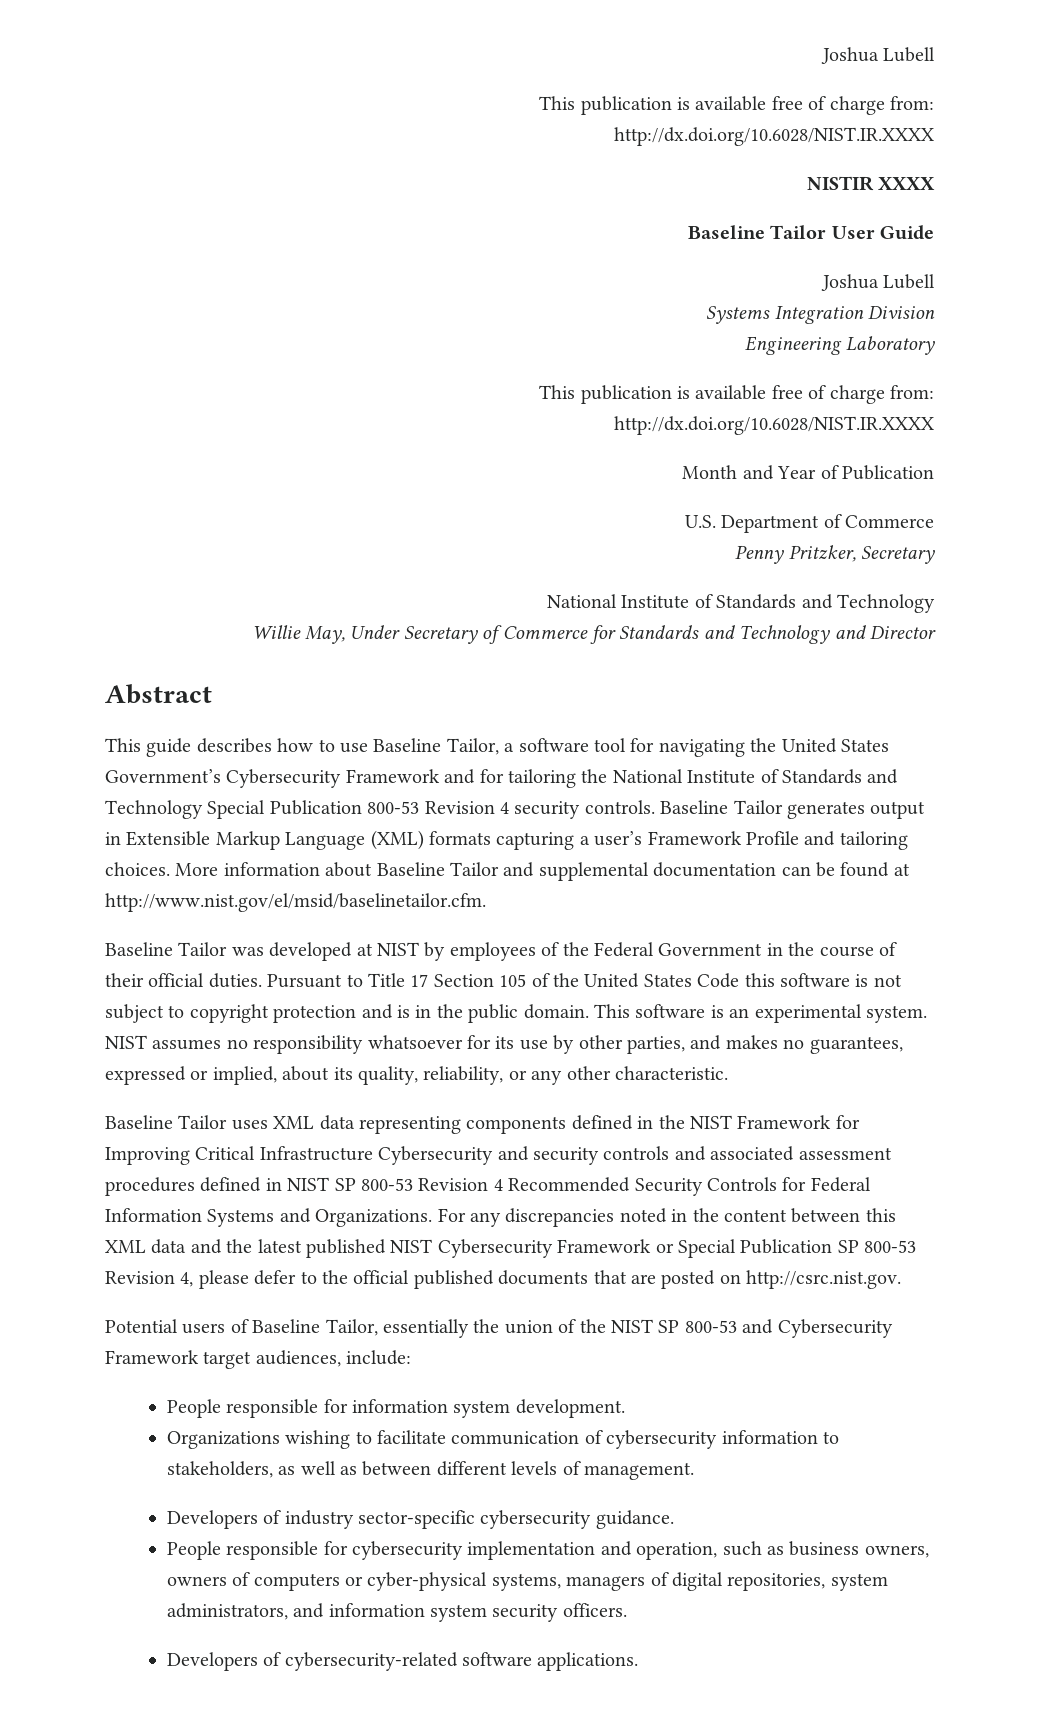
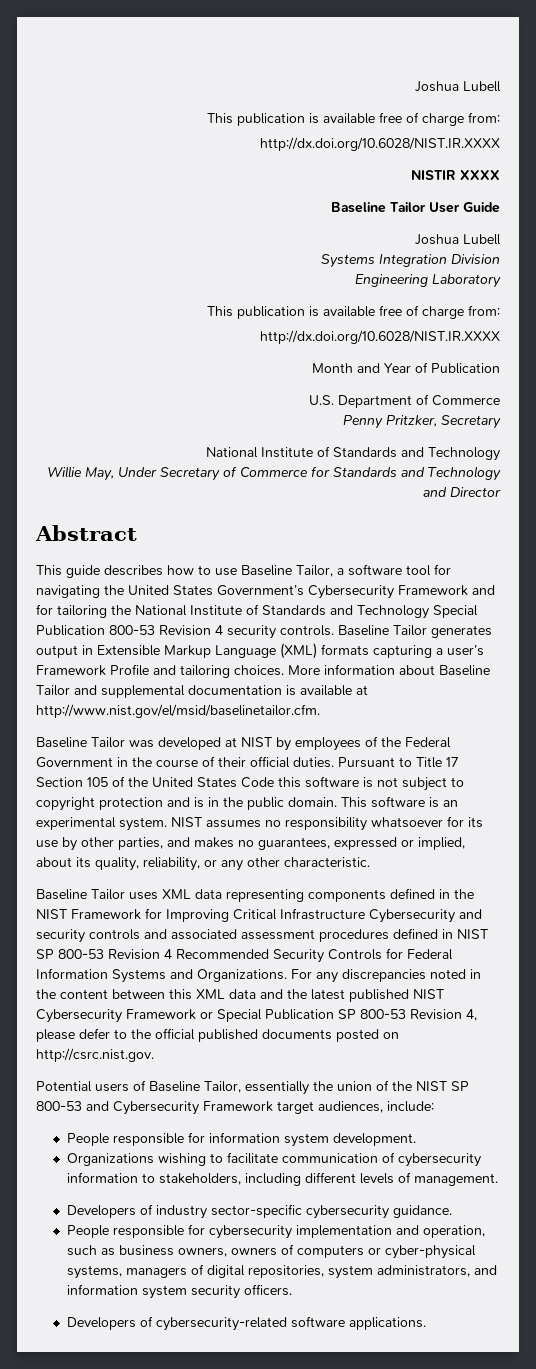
- More information about Baseline Tailor and supplemental documentation can be found at http://www.nist.gov/el/msid/baselinetailor.cfm.
+ More information about Baseline Tailor and supplemental documentation is available at http://www.nist.gov/el/msid/baselinetailor.cfm.
- For any discrepancies noted in the content between this XML data and the latest published NIST Cybersecurity Framework or Special Publication SP 800-53 Revision 4, please defer to the official published documents that are posted on http://csrc.nist.gov.
+ For any discrepancies noted in the content between this XML data and the latest published NIST Cybersecurity Framework or Special Publication SP 800-53 Revision 4, please defer to the official published documents posted on http://csrc.nist.gov.
- Organizations wishing to facilitate communication of cybersecurity information to stakeholders, as well as between different levels of management.
+ Organizations wishing to facilitate communication of cybersecurity information to stakeholders, including different levels of management.

